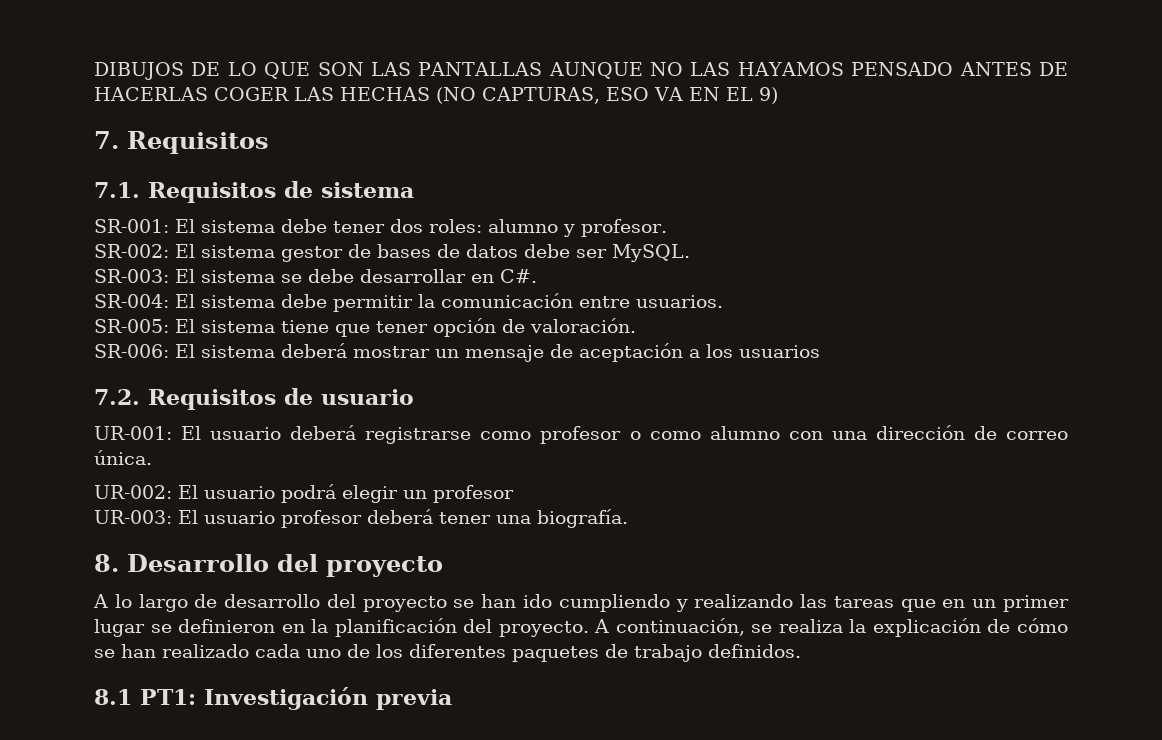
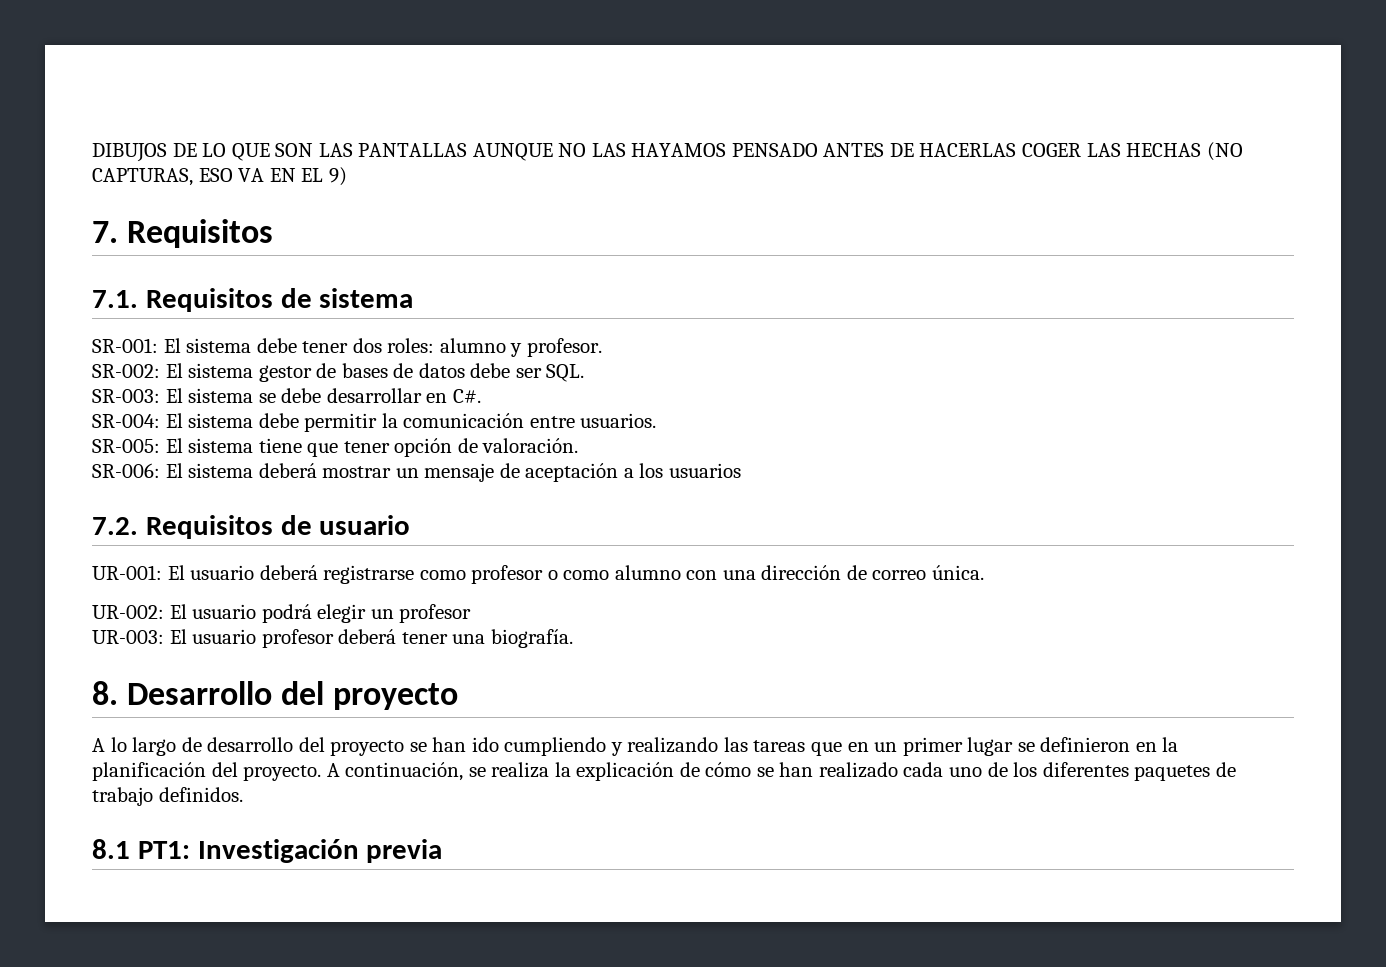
- SR-002: El sistema gestor de bases de datos debe ser MySQL.
+ SR-002: El sistema gestor de bases de datos debe ser SQL.

